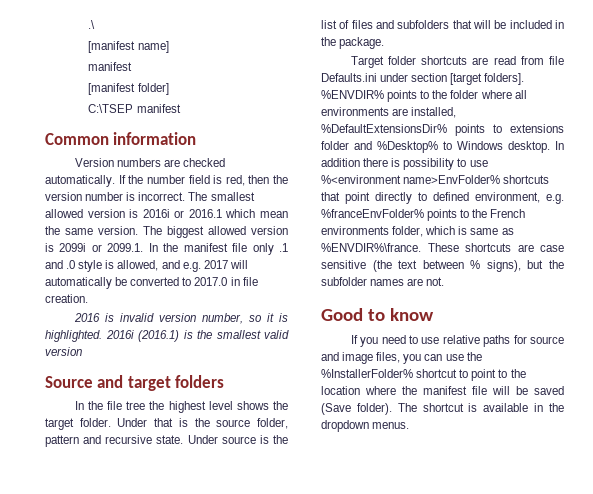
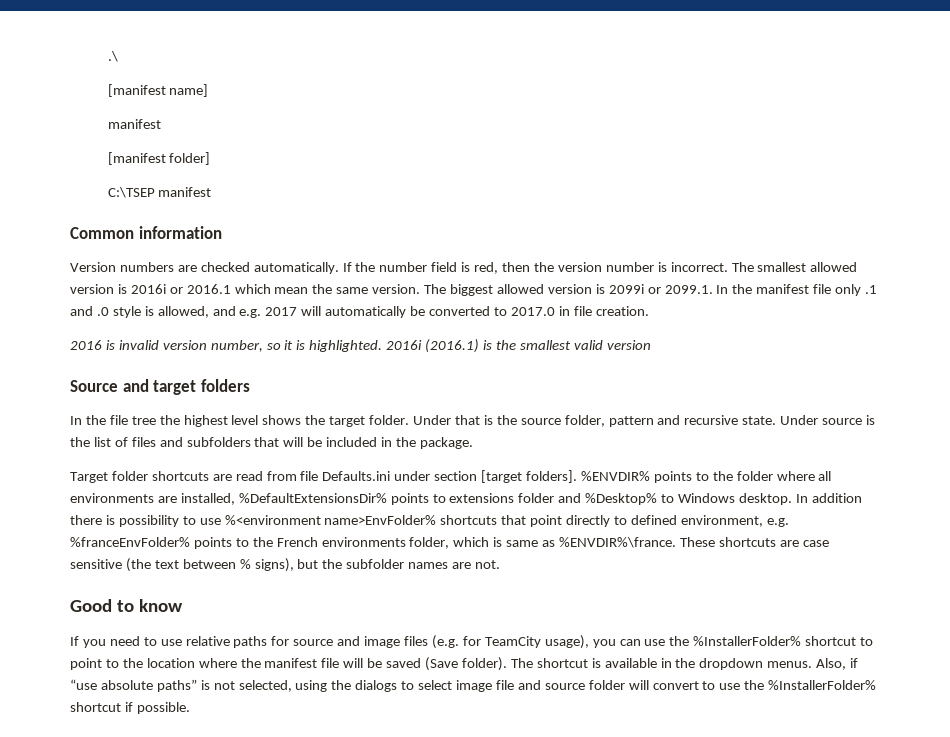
- If you need to use relative paths for source and image files, you can use the %InstallerFolder% shortcut to point to the location where the manifest file will be saved (Save folder).
+ If you need to use relative paths for source and image files (e.g. for TeamCity usage), you can use the %InstallerFolder% shortcut to point to the location where the manifest file will be saved (Save folder).
+ Also, if “use absolute paths” is not selected, using the dialogs to select image file and source folder will convert to use the %InstallerFolder% shortcut if possible.

